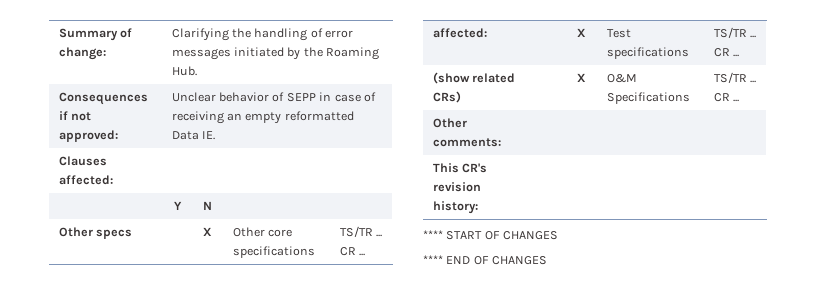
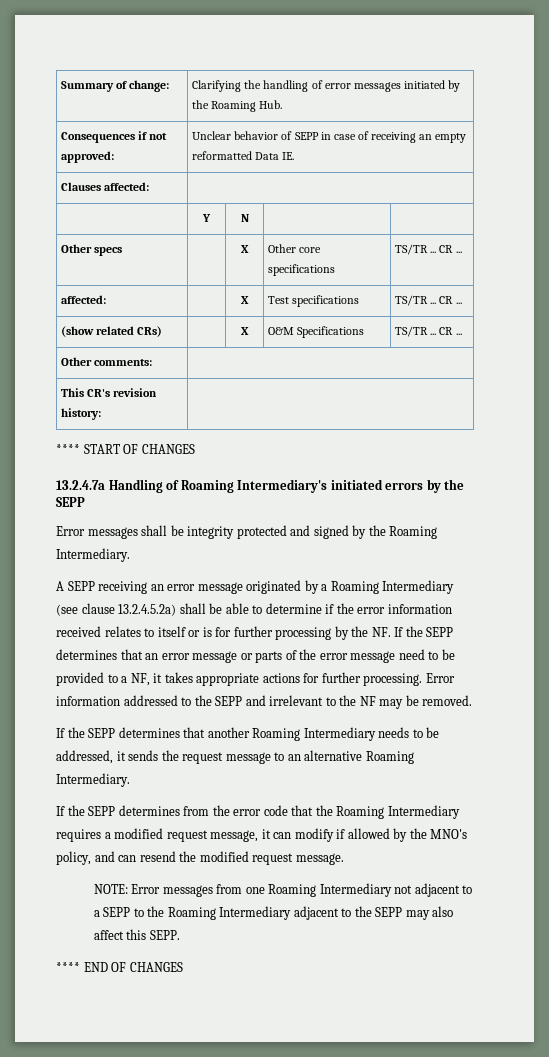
+ 13.2.4.7a Handling of Roaming Intermediary's initiated errors by the SEPP
+ Error messages shall be integrity protected and signed by the Roaming Intermediary.
+ A SEPP receiving an error message originated by a Roaming Intermediary (see clause 13.2.4.5.2a) shall be able to determine if the error information received relates to itself or is for further processing by the NF. If the SEPP determines that an error message or parts of the error message need to be provided to a NF, it takes appropriate actions for further processing. Error information addressed to the SEPP and irrelevant to the NF may be removed.
+ If the SEPP determines that another Roaming Intermediary needs to be addressed, it sends the request message to an alternative Roaming Intermediary.
+ If the SEPP determines from the error code that the Roaming Intermediary requires a modified request message, it can modify if allowed by the MNO's policy, and can resend the modified request message.
+ NOTE: Error messages from one Roaming Intermediary not adjacent to a SEPP to the Roaming Intermediary adjacent to the SEPP may also affect this SEPP.

